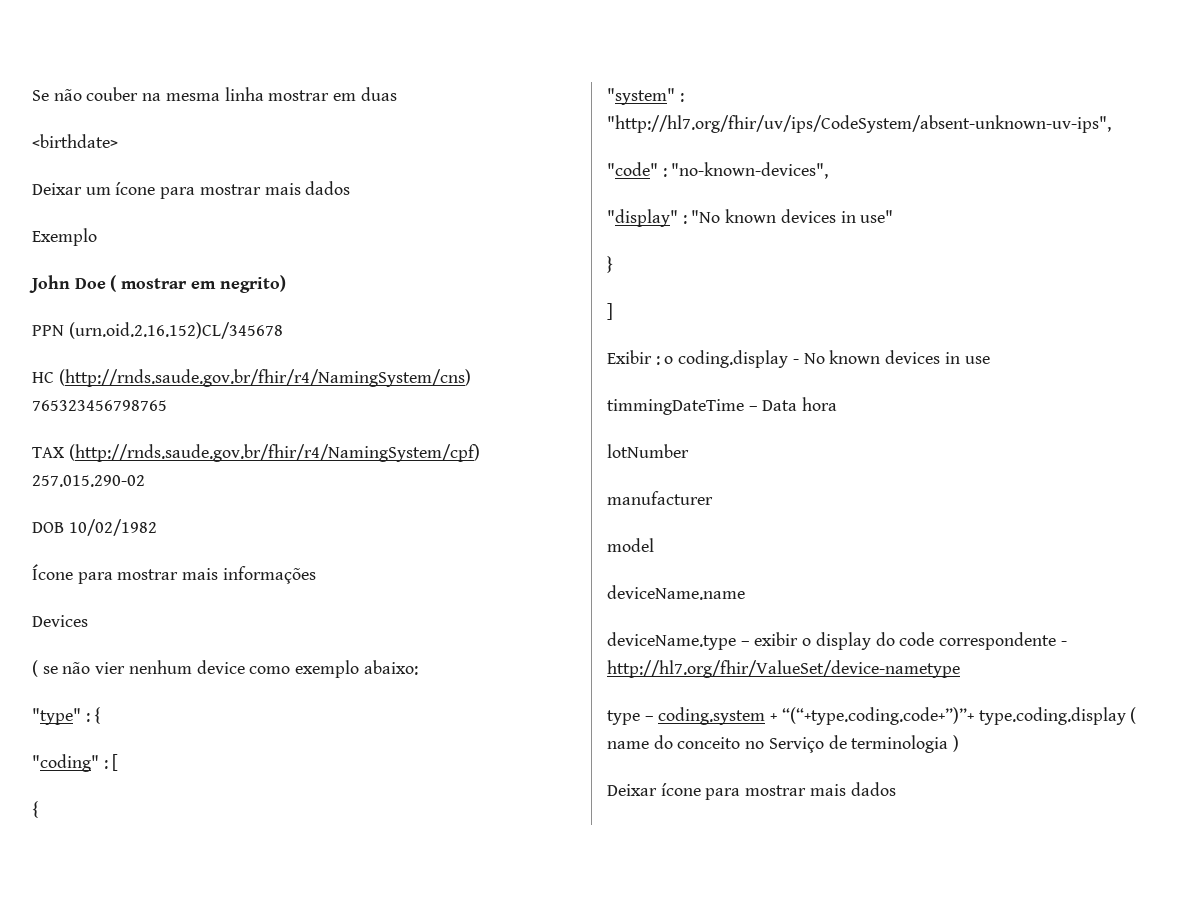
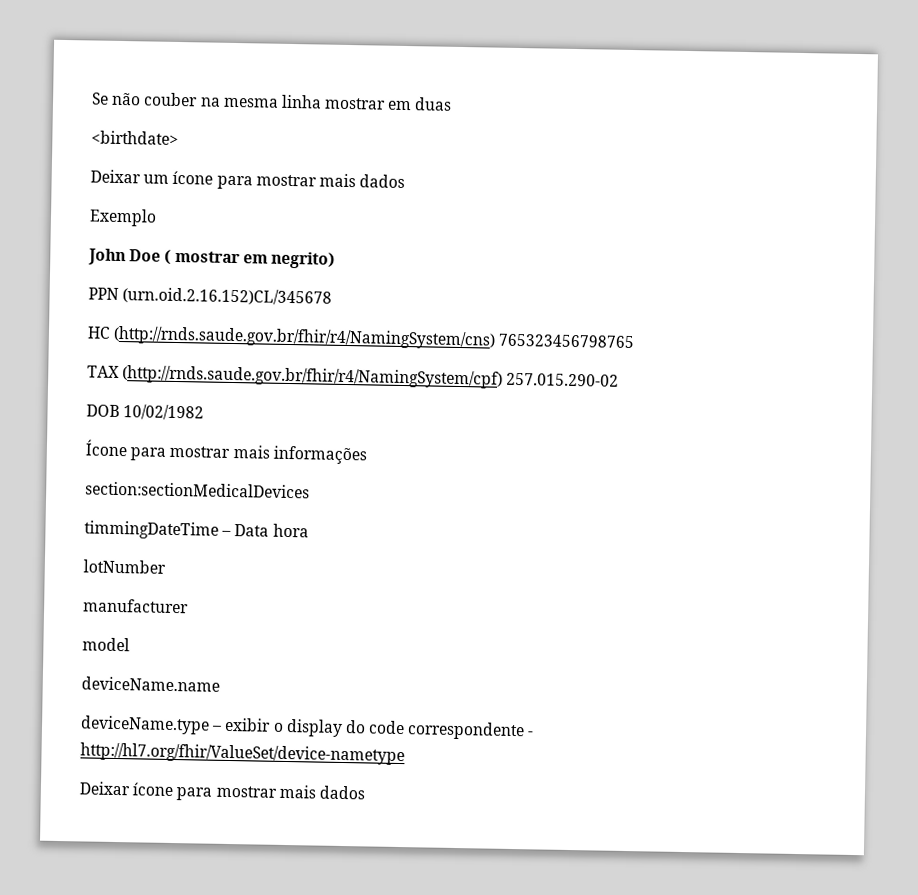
- Devices
- ( se não vier nenhum device como exemplo abaixo:
- "type" : {
- "coding" : [
- {
- "system" : "http://hl7.org/fhir/uv/ips/CodeSystem/absent-unknown-uv-ips",
- "code" : "no-known-devices",
- "display" : "No known devices in use"
- }
- ]
- Exibir : o coding.display - No known devices in use
+ section:sectionMedicalDevices
- type – coding.system + “(“+type.coding.code+”)”+ type.coding.display ( name do conceito no Serviço de terminologia )

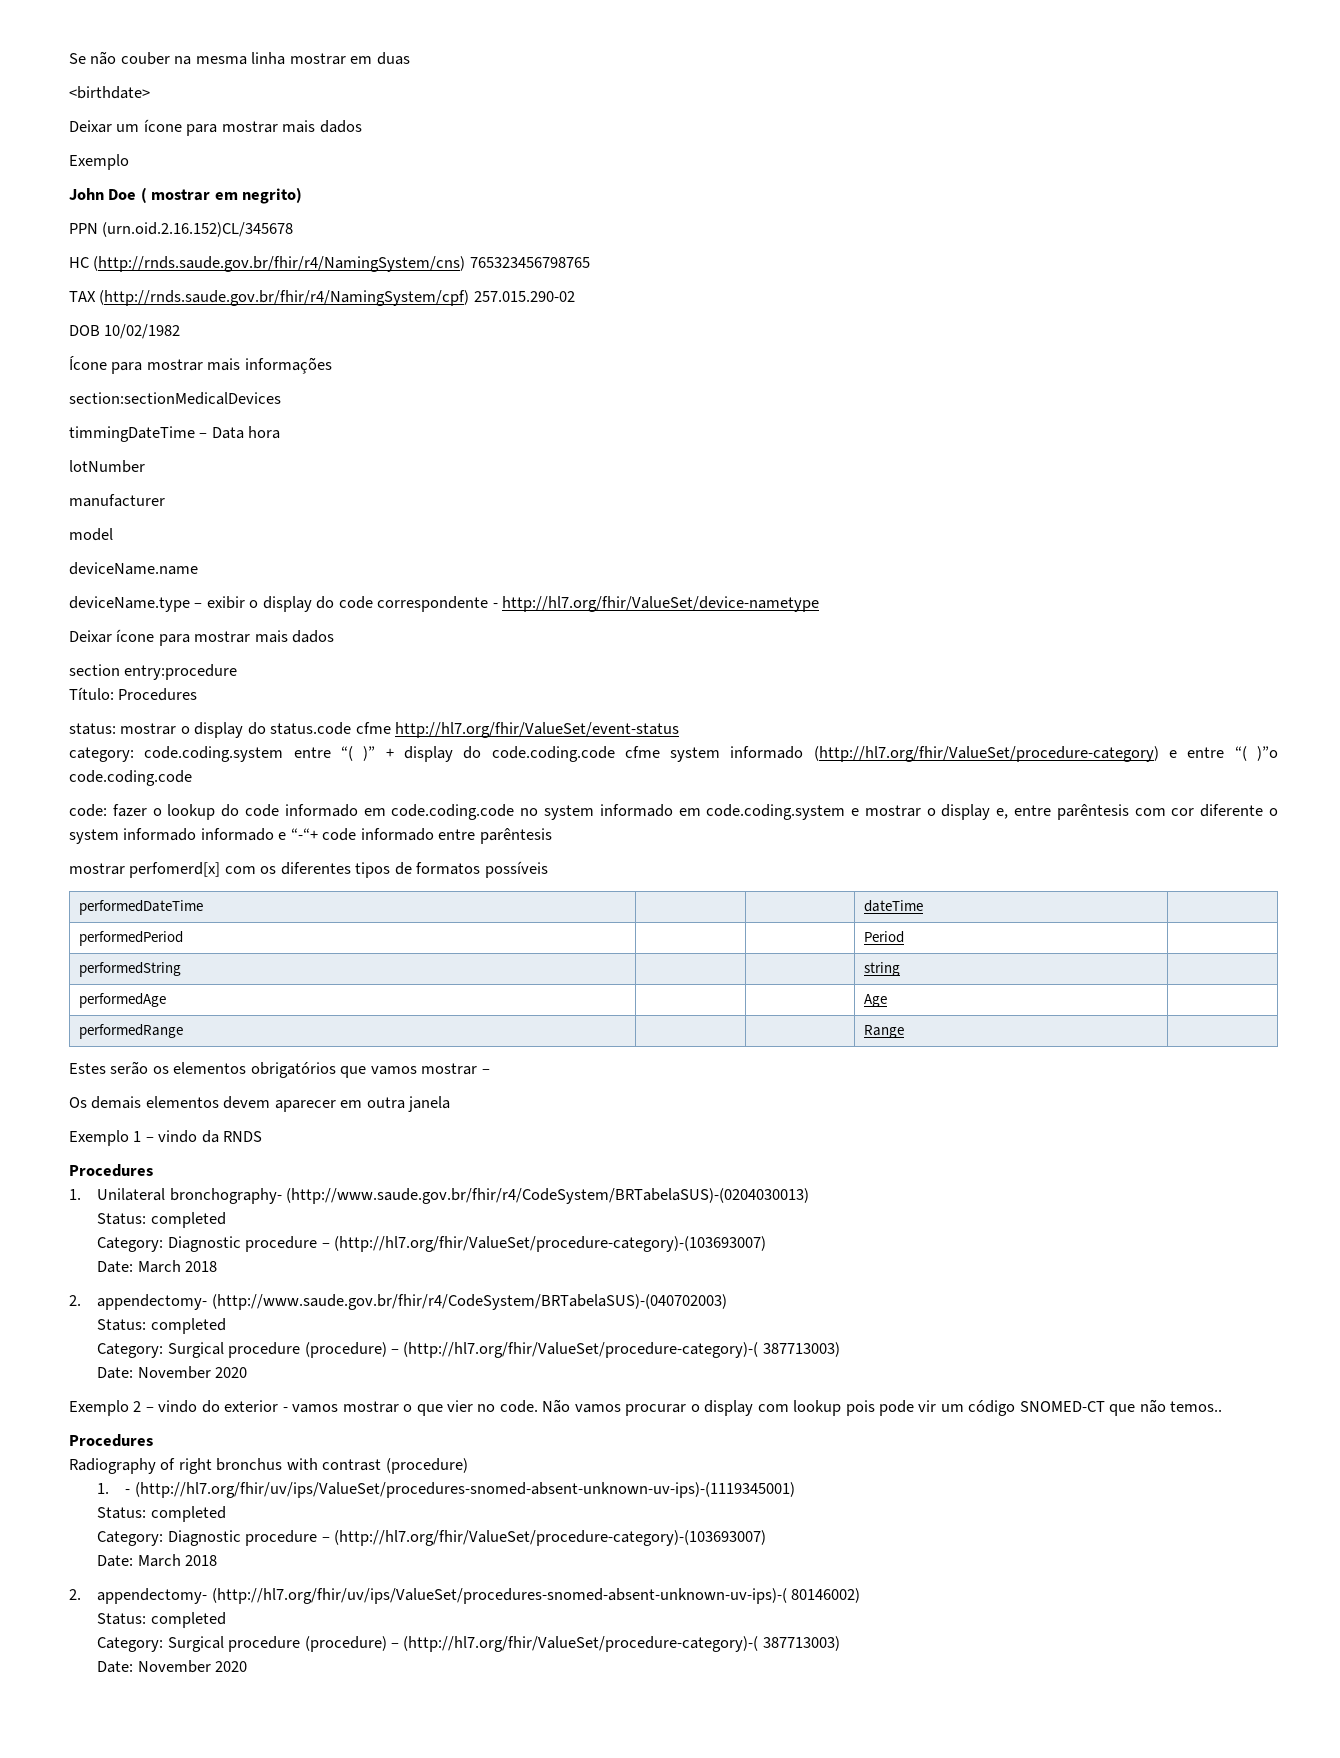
+ section entry:procedure
+ Título: Procedures
+ status: mostrar o display do status.code cfme http://hl7.org/fhir/ValueSet/event-status
+ category: code.coding.system entre “( )” + display do code.coding.code cfme system informado (http://hl7.org/fhir/ValueSet/procedure-category) e entre “( )”o code.coding.code
+ code: fazer o lookup do code informado em code.coding.code no system informado em code.coding.system e mostrar o display e, entre parêntesis com cor diferente o system informado informado e “-“+ code informado entre parêntesis
+ mostrar perfomerd[x] com os diferentes tipos de formatos possíveis
+ performedDateTime | | | dateTime |
+ performedPeriod | | | Period |
+ performedString | | | string |
+ performedAge | | | Age |
+ performedRange | | | Range |
+ Estes serão os elementos obrigatórios que vamos mostrar –
+ Os demais elementos devem aparecer em outra janela
+ Exemplo 1 – vindo da RNDS
+ Procedures
+ 1. Unilateral bronchography- (http://www.saude.gov.br/fhir/r4/CodeSystem/BRTabelaSUS)-(0204030013)
+ Status: completed
+ Category: Diagnostic procedure – (http://hl7.org/fhir/ValueSet/procedure-category)-(103693007)
+ Date: March 2018
+ 2. appendectomy- (http://www.saude.gov.br/fhir/r4/CodeSystem/BRTabelaSUS)-(040702003)
+ Status: completed
+ Category: Surgical procedure (procedure) – (http://hl7.org/fhir/ValueSet/procedure-category)-( 387713003)
+ Date: November 2020
+ Exemplo 2 – vindo do exterior - vamos mostrar o que vier no code. Não vamos procurar o display com lookup pois pode vir um código SNOMED-CT que não temos..
+ Procedures
+ Radiography of right bronchus with contrast (procedure)
+ 1. - (http://hl7.org/fhir/uv/ips/ValueSet/procedures-snomed-absent-unknown-uv-ips)-(1119345001)
+ Status: completed
+ Category: Diagnostic procedure – (http://hl7.org/fhir/ValueSet/procedure-category)-(103693007)
+ Date: March 2018
+ 2. appendectomy- (http://hl7.org/fhir/uv/ips/ValueSet/procedures-snomed-absent-unknown-uv-ips)-( 80146002)
+ Status: completed
+ Category: Surgical procedure (procedure) – (http://hl7.org/fhir/ValueSet/procedure-category)-( 387713003)
+ Date: November 2020

